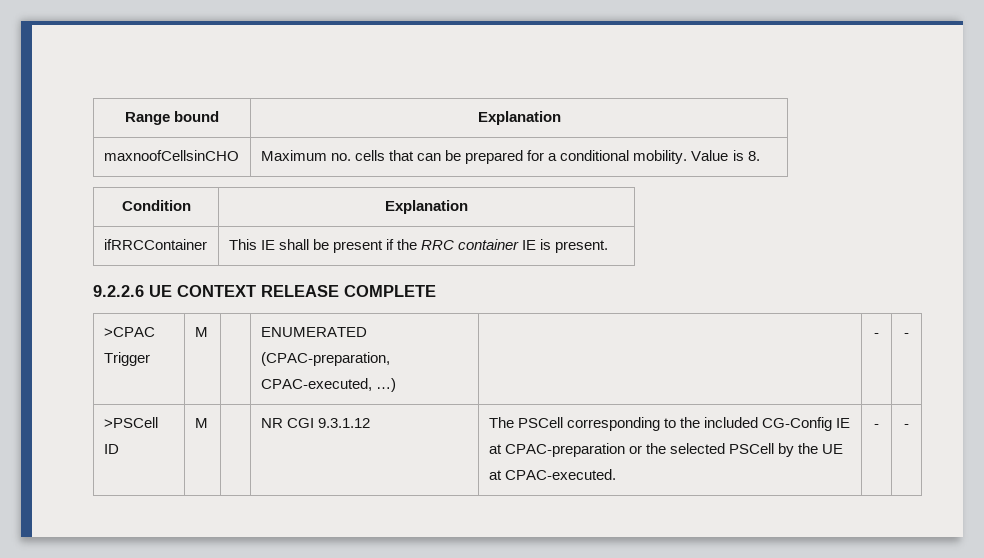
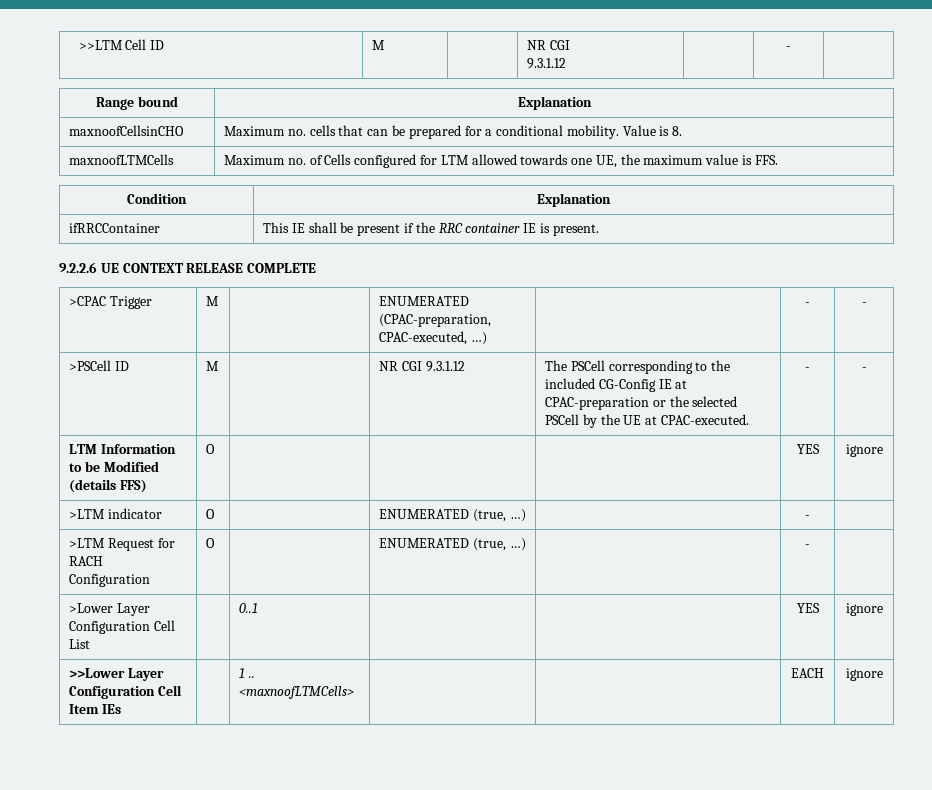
+ >>LTM Cell ID | M | | NR CGI
+ 9.3.1.12 | | - |
+ maxnoofLTMCells | Maximum no. of Cells configured for LTM allowed towards one UE, the maximum value is FFS.
+ LTM Information to be Modified (details FFS) | O | | | | YES | ignore
+ >LTM indicator | O | | ENUMERATED (true, …) | | - |
+ >LTM Request for RACH Configuration | O | | ENUMERATED (true, …) | | - |
+ >Lower Layer Configuration Cell List | | 0..1 | | | YES | ignore
+ >>Lower Layer Configuration Cell Item IEs | | 1 .. <maxnoofLTMCells> | | | EACH | ignore

